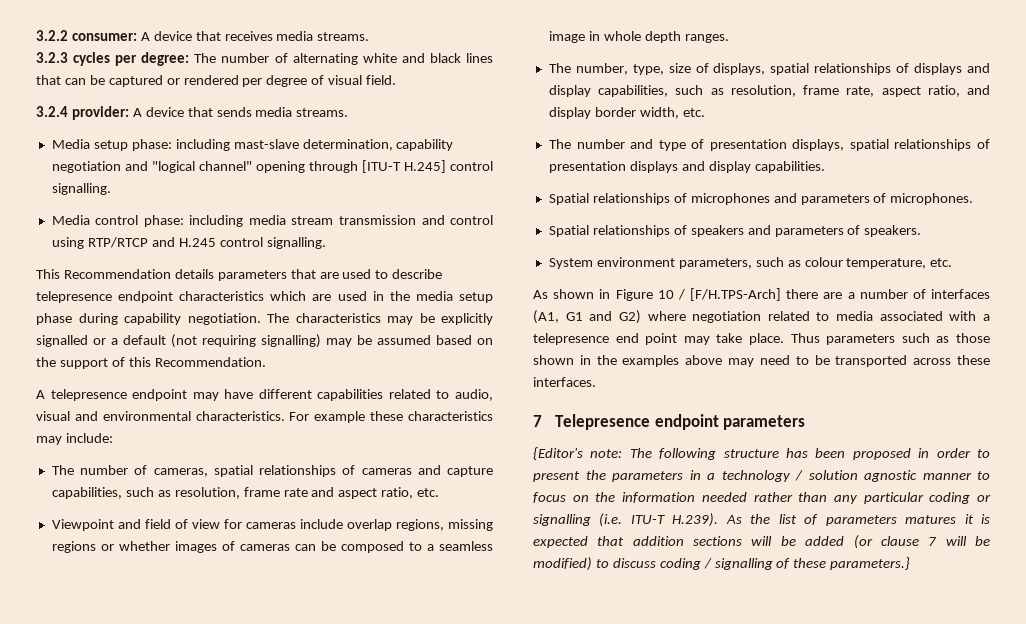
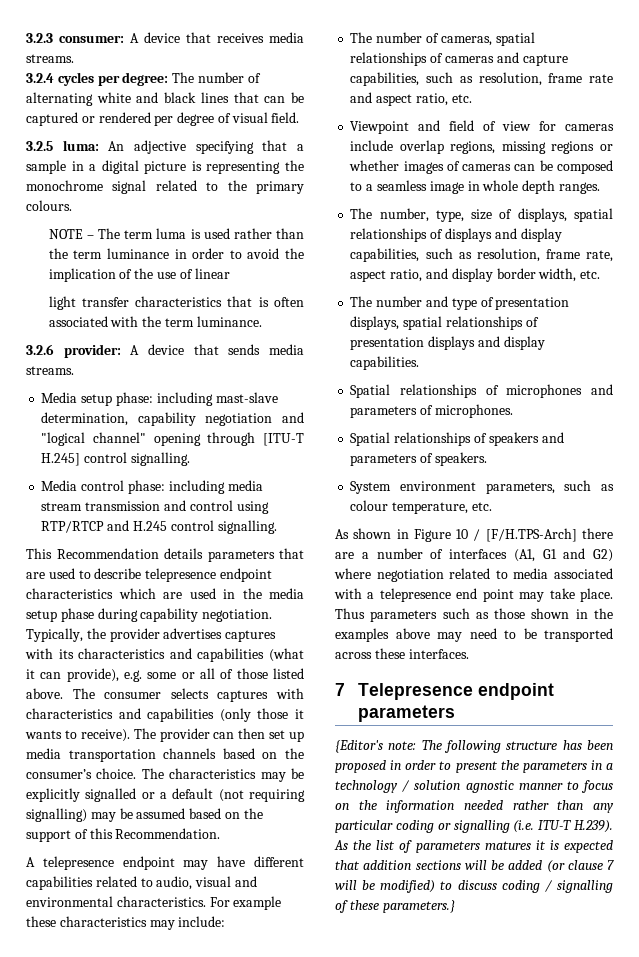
- 3.2.2 consumer: A device that receives media streams.
+ 3.2.3 consumer: A device that receives media streams.
- 3.2.3 cycles per degree: The number of alternating white and black lines that can be captured or rendered per degree of visual field.
+ 3.2.4 cycles per degree: The number of alternating white and black lines that can be captured or rendered per degree of visual field.
- 3.2.4 provider: A device that sends media streams.
+ 3.2.5 luma: An adjective specifying that a sample in a digital picture is representing the monochrome signal related to the primary colours.
+ NOTE – The term luma is used rather than the term luminance in order to avoid the implication of the use of linear
+ light transfer characteristics that is often associated with the term luminance.
+ 3.2.6 provider: A device that sends media streams.
+ Typically, the provider advertises captures with its characteristics and capabilities (what it can provide), e.g. some or all of those listed above. The consumer selects captures with characteristics and capabilities (only those it wants to receive). The provider can then set up media transportation channels based on the consumer’s choice.

